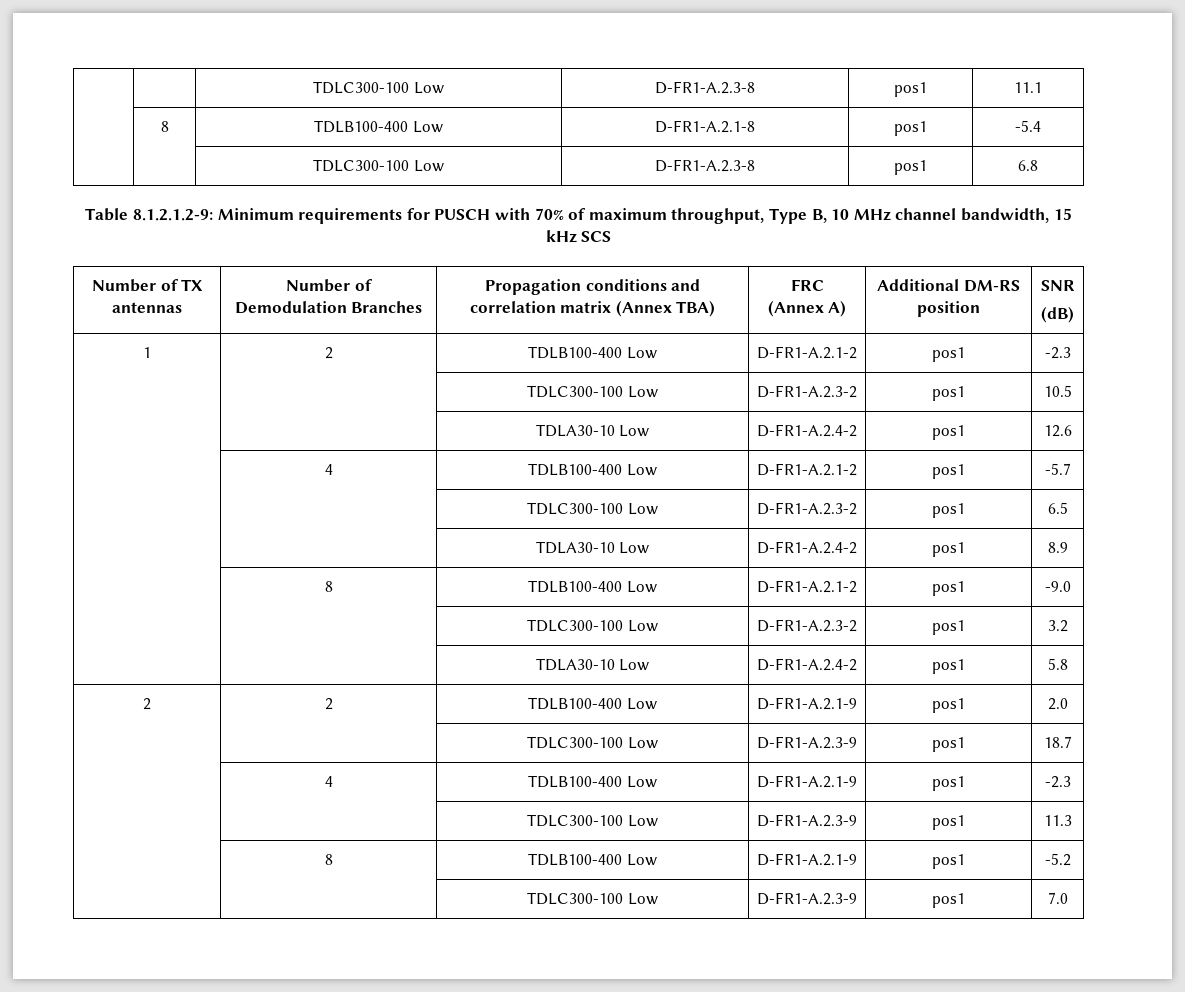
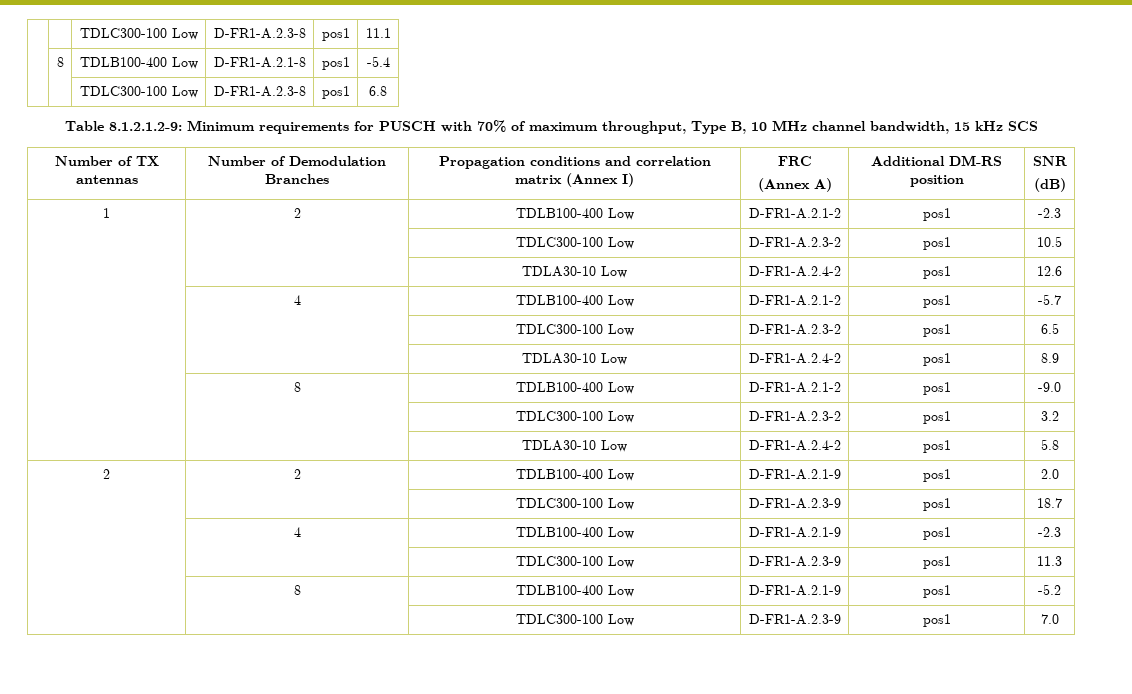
- Number of TX antennas | Number of Demodulation Branches | Propagation conditions and correlation matrix (Annex TBA) | FRC
+ Number of TX antennas | Number of Demodulation Branches | Propagation conditions and correlation matrix (Annex I) | FRC

